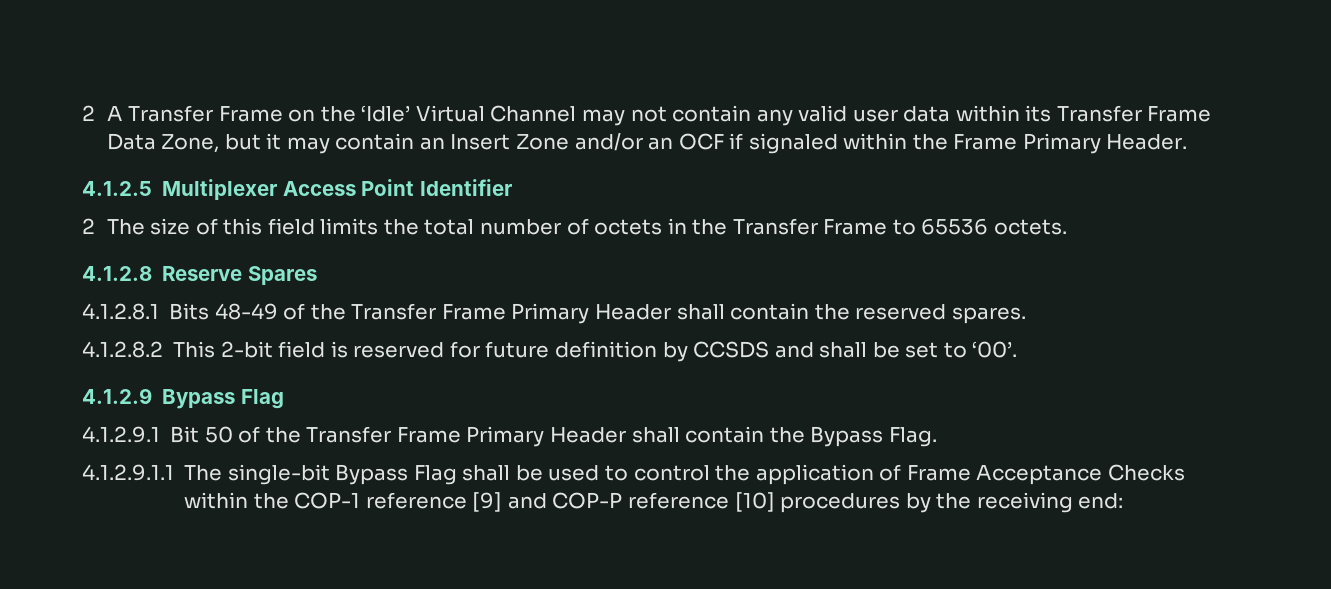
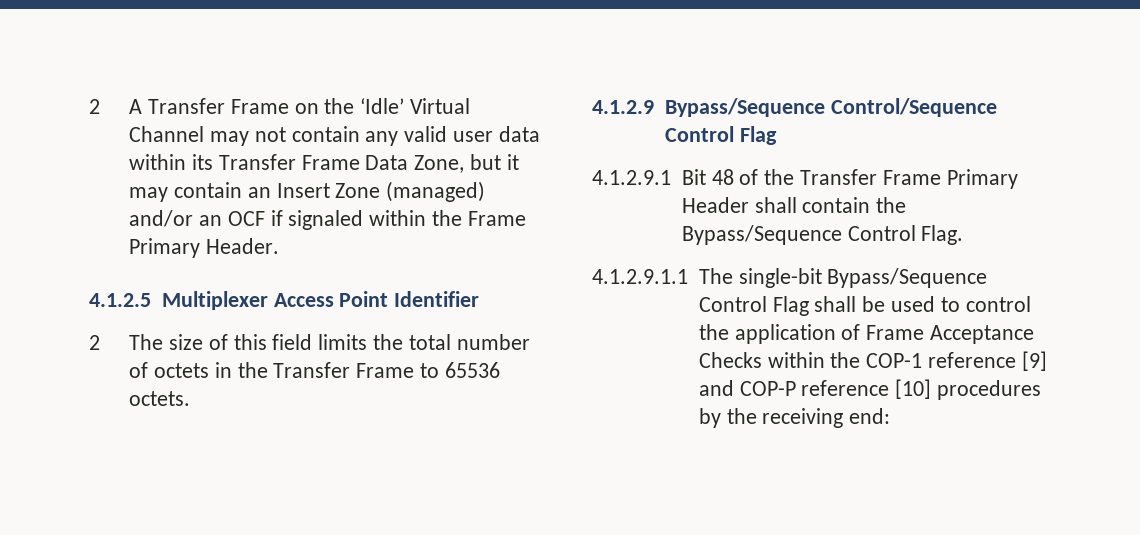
- 2 A Transfer Frame on the ‘Idle’ Virtual Channel may not contain any valid user data within its Transfer Frame Data Zone, but it may contain an Insert Zone and/or an OCF if signaled within the Frame Primary Header.
+ 2 A Transfer Frame on the ‘Idle’ Virtual Channel may not contain any valid user data within its Transfer Frame Data Zone, but it may contain an Insert Zone (managed) and/or an OCF if signaled within the Frame Primary Header.
- 4.1.2.8 Reserve Spares
- 4.1.2.8.1 Bits 48-49 of the Transfer Frame Primary Header shall contain the reserved spares.
- 4.1.2.8.2 This 2-bit field is reserved for future definition by CCSDS and shall be set to ‘00’.
- 4.1.2.9 Bypass Flag
- 4.1.2.9.1 Bit 50 of the Transfer Frame Primary Header shall contain the Bypass Flag.
+ 4.1.2.9 Bypass/Sequence Control/Sequence Control Flag
+ 4.1.2.9.1 Bit 48 of the Transfer Frame Primary Header shall contain the Bypass/Sequence Control Flag.
- 4.1.2.9.1.1 The single-bit Bypass Flag shall be used to control the application of Frame Acceptance Checks within the COP-1 reference [9] and COP-P reference [10] procedures by the receiving end:
+ 4.1.2.9.1.1 The single-bit Bypass/Sequence Control Flag shall be used to control the application of Frame Acceptance Checks within the COP-1 reference [9] and COP-P reference [10] procedures by the receiving end:

